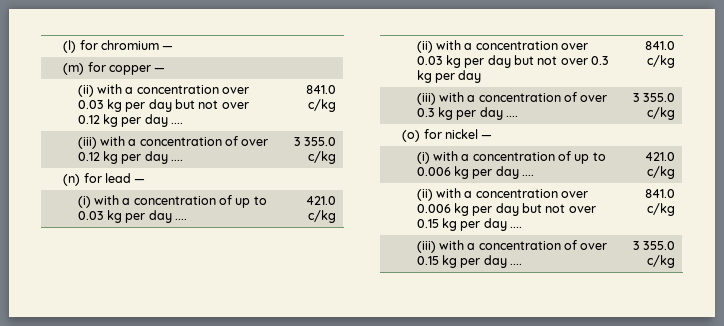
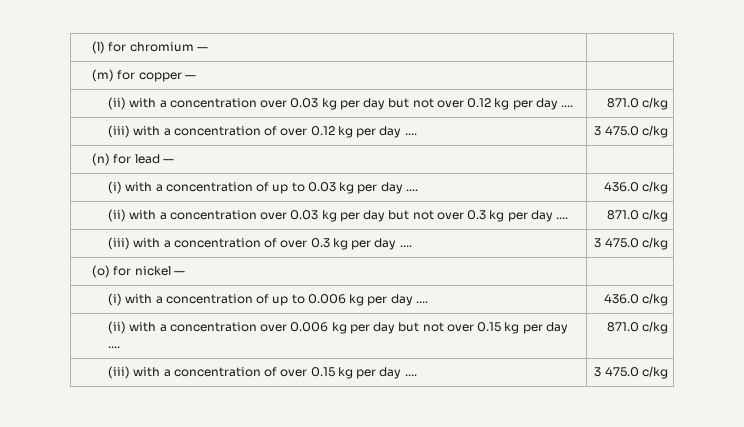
- (ii) with a concentration over 0.03 kg per day but not over 0.12 kg per day .... | 841.0 c/kg
+ (ii) with a concentration over 0.03 kg per day but not over 0.12 kg per day .... | 871.0 c/kg
- (iii) with a concentration of over 0.12 kg per day .... | 3 355.0 c/kg
+ (iii) with a concentration of over 0.12 kg per day .... | 3 475.0 c/kg
- (i) with a concentration of up to 0.03 kg per day .... | 421.0 c/kg
+ (i) with a concentration of up to 0.03 kg per day .... | 436.0 c/kg
- (ii) with a concentration over 0.03 kg per day but not over 0.3 kg per day | 841.0 c/kg
+ (ii) with a concentration over 0.03 kg per day but not over 0.3 kg per day .... | 871.0 c/kg
- (iii) with a concentration of over 0.3 kg per day .... | 3 355.0 c/kg
+ (iii) with a concentration of over 0.3 kg per day .... | 3 475.0 c/kg
- (i) with a concentration of up to 0.006 kg per day .... | 421.0 c/kg
+ (i) with a concentration of up to 0.006 kg per day .... | 436.0 c/kg
- (ii) with a concentration over 0.006 kg per day but not over 0.15 kg per day .... | 841.0 c/kg
+ (ii) with a concentration over 0.006 kg per day but not over 0.15 kg per day .... | 871.0 c/kg
- (iii) with a concentration of over 0.15 kg per day .... | 3 355.0 c/kg
+ (iii) with a concentration of over 0.15 kg per day .... | 3 475.0 c/kg

